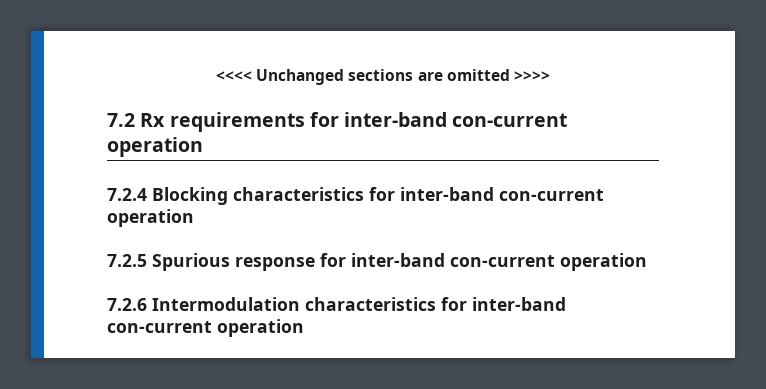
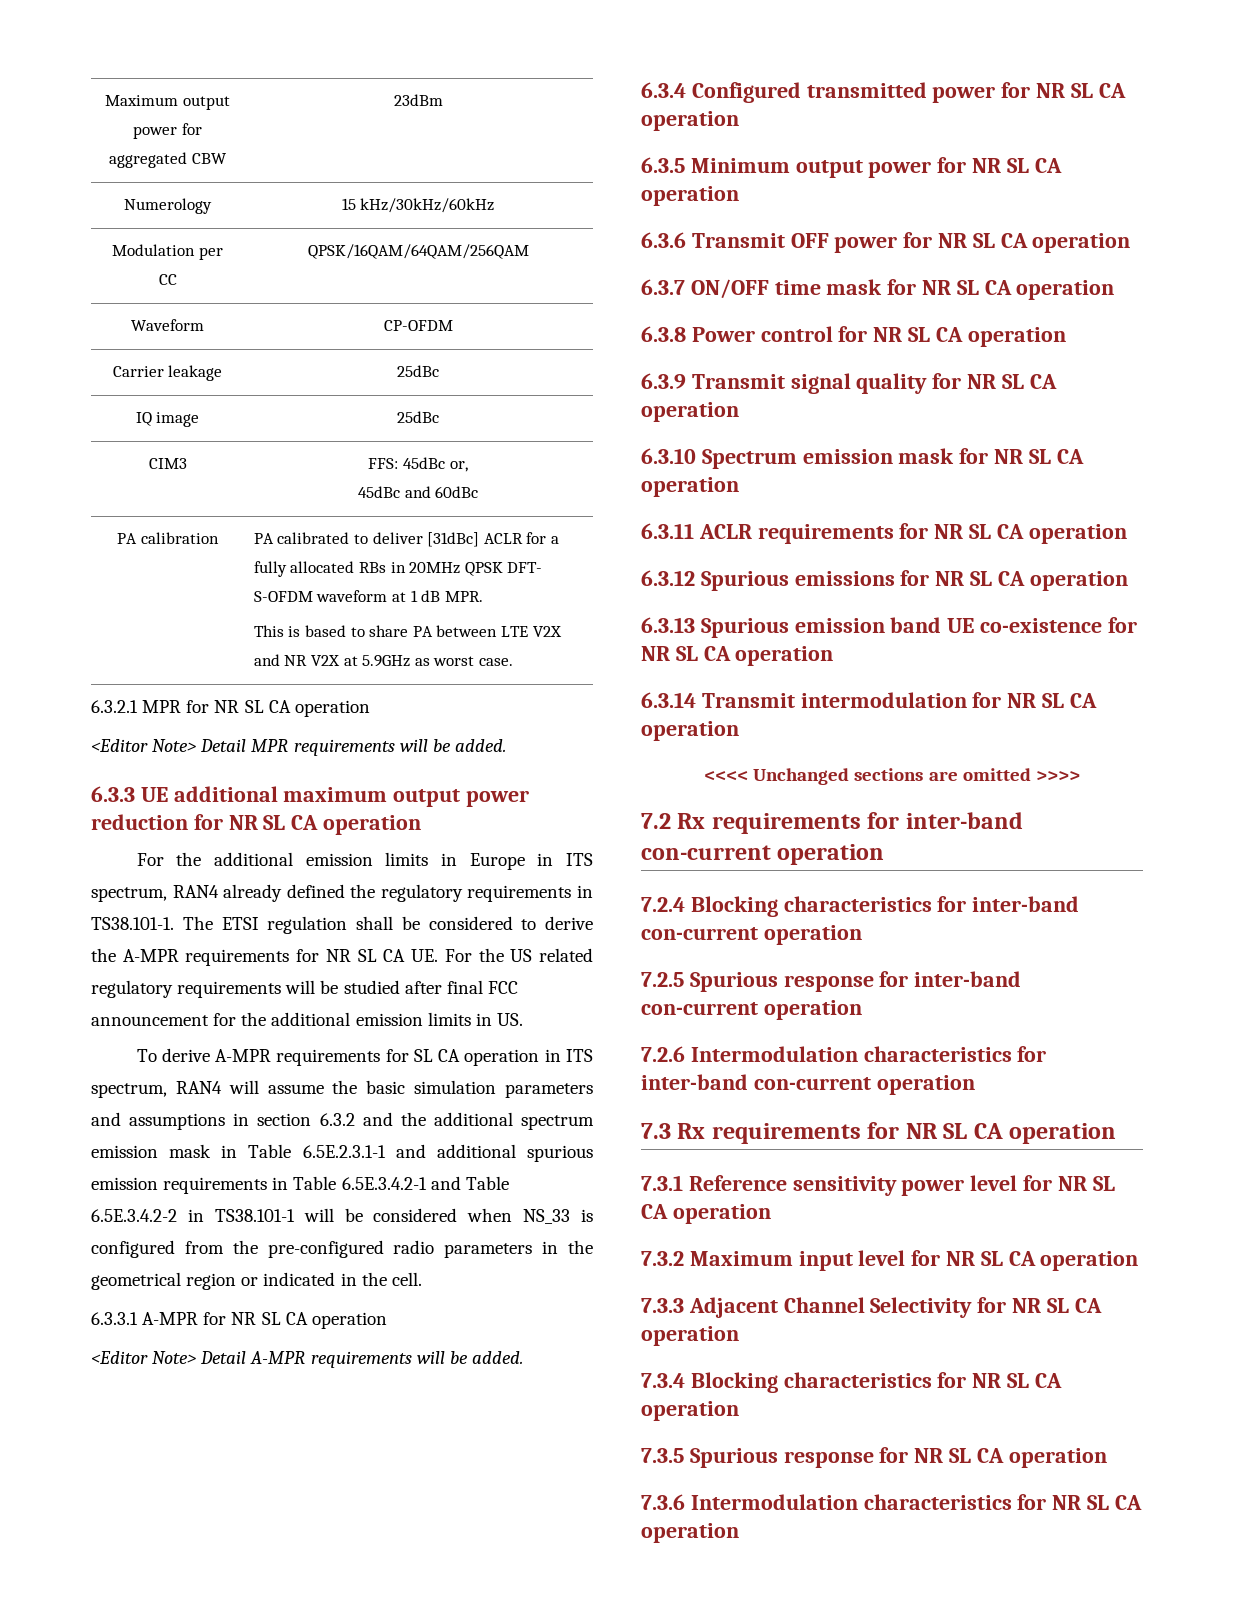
+ Maximum output power for aggregated CBW | 23dBm
+ Numerology | 15 kHz/30kHz/60kHz
+ Modulation per CC | QPSK/16QAM/64QAM/256QAM
+ Waveform | CP-OFDM
+ Carrier leakage | 25dBc
+ IQ image | 25dBc
+ CIM3 | FFS: 45dBc or,
+ 45dBc and 60dBc
+ PA calibration | PA calibrated to deliver [31dBc] ACLR for a fully allocated RBs in 20MHz QPSK DFT- S-OFDM waveform at 1 dB MPR.
+ This is based to share PA between LTE V2X and NR V2X at 5.9GHz as worst case.
+ 6.3.2.1 MPR for NR SL CA operation
+ <Editor Note> Detail MPR requirements will be added.
+ 6.3.3 UE additional maximum output power reduction for NR SL CA operation
+ For the additional emission limits in Europe in ITS spectrum, RAN4 already defined the regulatory requirements in TS38.101-1. The ETSI regulation shall be considered to derive the A-MPR requirements for NR SL CA UE. For the US related regulatory requirements will be studied after final FCC announcement for the additional emission limits in US.
+ To derive A-MPR requirements for SL CA operation in ITS spectrum, RAN4 will assume the basic simulation parameters and assumptions in section 6.3.2 and the additional spectrum emission mask in Table 6.5E.2.3.1-1 and additional spurious emission requirements in Table 6.5E.3.4.2-1 and Table 6.5E.3.4.2-2 in TS38.101-1 will be considered when NS_33 is configured from the pre-configured radio parameters in the geometrical region or indicated in the cell.
+ 6.3.3.1 A-MPR for NR SL CA operation
+ <Editor Note> Detail A-MPR requirements will be added.
+ 6.3.4 Configured transmitted power for NR SL CA operation
+ 6.3.5 Minimum output power for NR SL CA operation
+ 6.3.6 Transmit OFF power for NR SL CA operation
+ 6.3.7 ON/OFF time mask for NR SL CA operation
+ 6.3.8 Power control for NR SL CA operation
+ 6.3.9 Transmit signal quality for NR SL CA operation
+ 6.3.10 Spectrum emission mask for NR SL CA operation
+ 6.3.11 ACLR requirements for NR SL CA operation
+ 6.3.12 Spurious emissions for NR SL CA operation
+ 6.3.13 Spurious emission band UE co-existence for NR SL CA operation
+ 6.3.14 Transmit intermodulation for NR SL CA operation
+ 7.3 Rx requirements for NR SL CA operation
+ 7.3.1 Reference sensitivity power level for NR SL CA operation
+ 7.3.2 Maximum input level for NR SL CA operation
+ 7.3.3 Adjacent Channel Selectivity for NR SL CA operation
+ 7.3.4 Blocking characteristics for NR SL CA operation
+ 7.3.5 Spurious response for NR SL CA operation
+ 7.3.6 Intermodulation characteristics for NR SL CA operation

